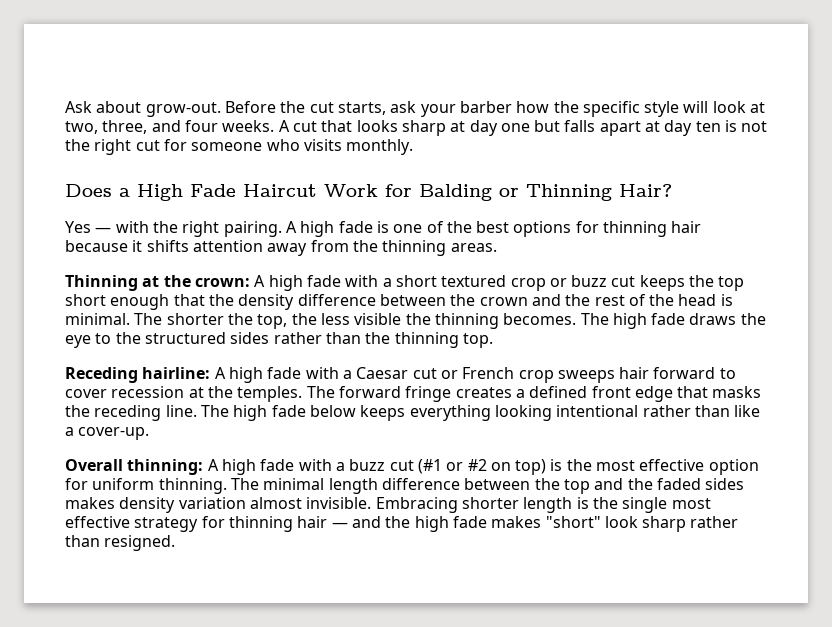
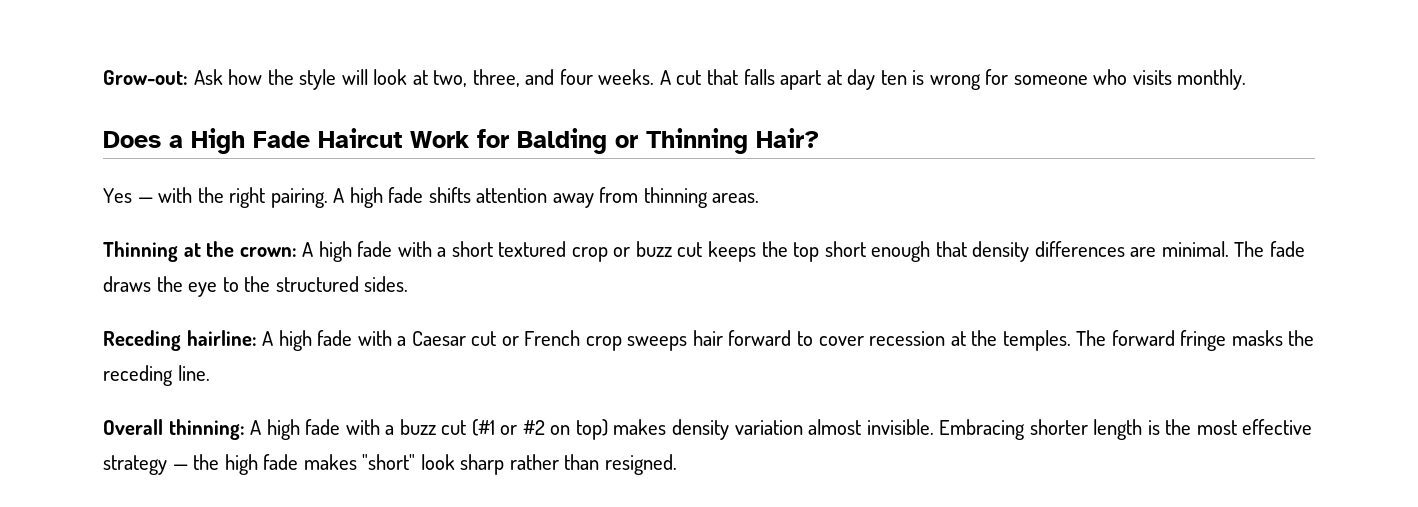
- Ask about grow-out. Before the cut starts, ask your barber how the specific style will look at two, three, and four weeks.
+ Grow-out: Ask how the style will look at two, three, and four weeks.
- A cut that looks sharp at day one but falls apart at day ten is not the right cut for someone who visits monthly.
+ A cut that falls apart at day ten is wrong for someone who visits monthly.
- A high fade is one of the best options for thinning hair because it shifts attention away from the thinning areas.
+ A high fade shifts attention away from thinning areas.
- Thinning at the crown: A high fade with a short textured crop or buzz cut keeps the top short enough that the density difference between the crown and the rest of the head is minimal. The shorter the top, the less visible the thinning becomes. The high fade draws the eye to the structured sides rather than the thinning top.
+ Thinning at the crown: A high fade with a short textured crop or buzz cut keeps the top short enough that density differences are minimal. The fade draws the eye to the structured sides.
- The forward fringe creates a defined front edge that masks the receding line. The high fade below keeps everything looking intentional rather than like a cover-up.
+ The forward fringe masks the receding line.
- Overall thinning: A high fade with a buzz cut (#1 or #2 on top) is the most effective option for uniform thinning. The minimal length difference between the top and the faded sides makes density variation almost invisible.
+ Overall thinning: A high fade with a buzz cut (#1 or #2 on top) makes density variation almost invisible.
- Embracing shorter length is the single most effective strategy for thinning hair — and the high fade makes "short" look sharp rather than resigned.
+ Embracing shorter length is the most effective strategy — the high fade makes "short" look sharp rather than resigned.

